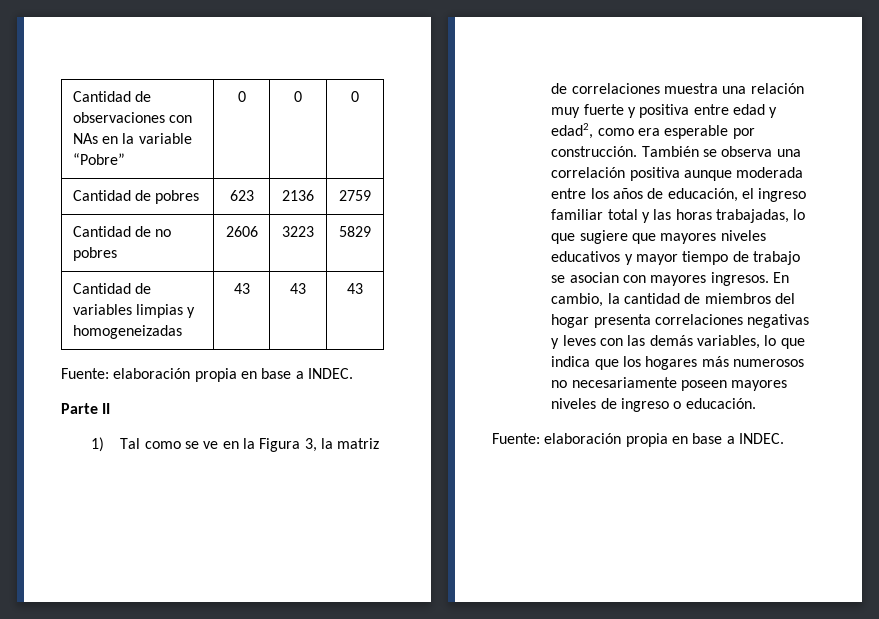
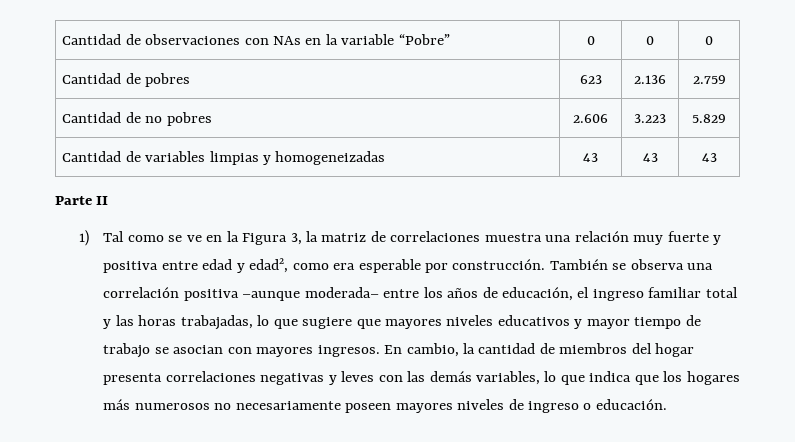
- Cantidad de pobres | 623 | 2136 | 2759
+ Cantidad de pobres | 623 | 2.136 | 2.759
- Cantidad de no pobres | 2606 | 3223 | 5829
+ Cantidad de no pobres | 2.606 | 3.223 | 5.829
  Cantidad de variables limpias y homogeneizadas | 43 | 43 | 43
- Fuente: elaboración propia en base a INDEC.
- También se observa una correlación positiva aunque moderada entre los años de educación, el ingreso familiar total y las horas trabajadas, lo que sugiere que mayores niveles educativos y mayor tiempo de trabajo se asocian con mayores ingresos.
+ También se observa una correlación positiva –aunque moderada– entre los años de educación, el ingreso familiar total y las horas trabajadas, lo que sugiere que mayores niveles educativos y mayor tiempo de trabajo se asocian con mayores ingresos.
  En cambio, la cantidad de miembros del hogar presenta correlaciones negativas y leves con las demás variables, lo que indica que los hogares más numerosos no necesariamente poseen mayores niveles de ingreso o educación.
- Fuente: elaboración propia en base a INDEC.

